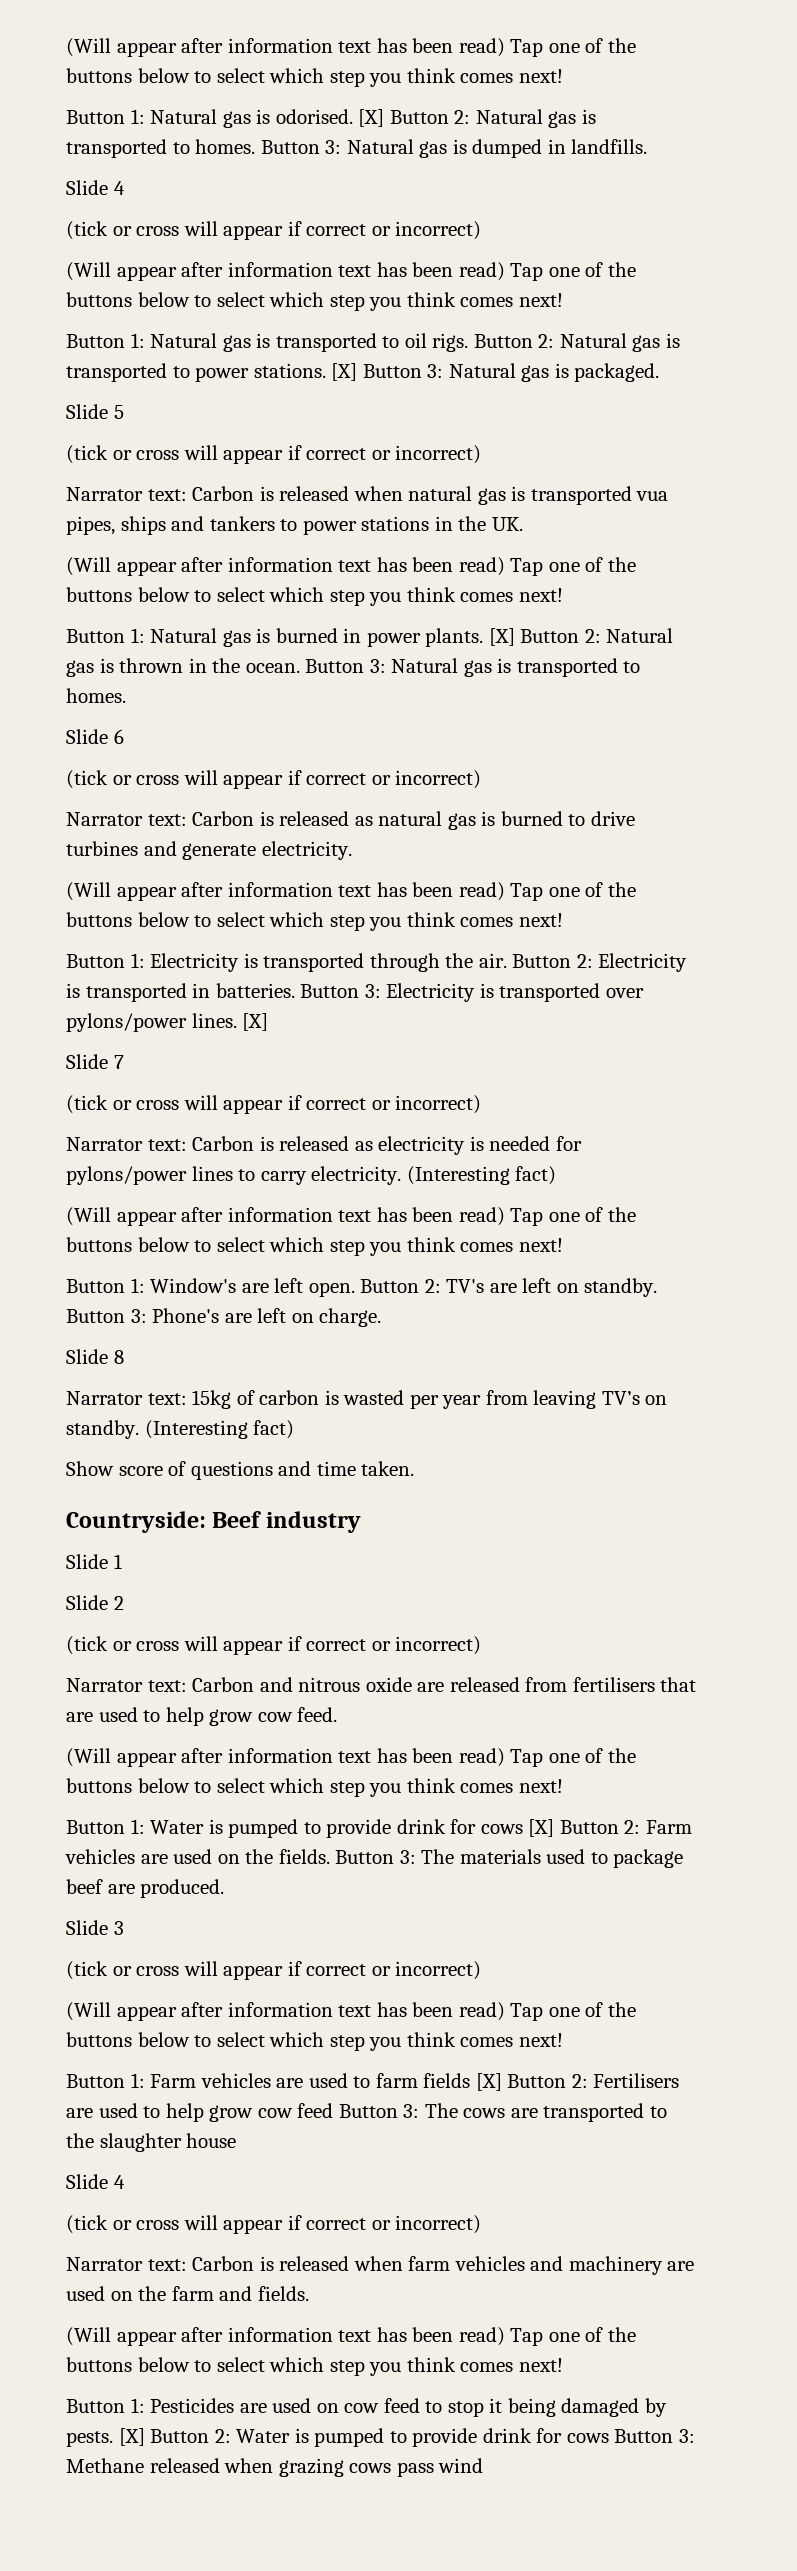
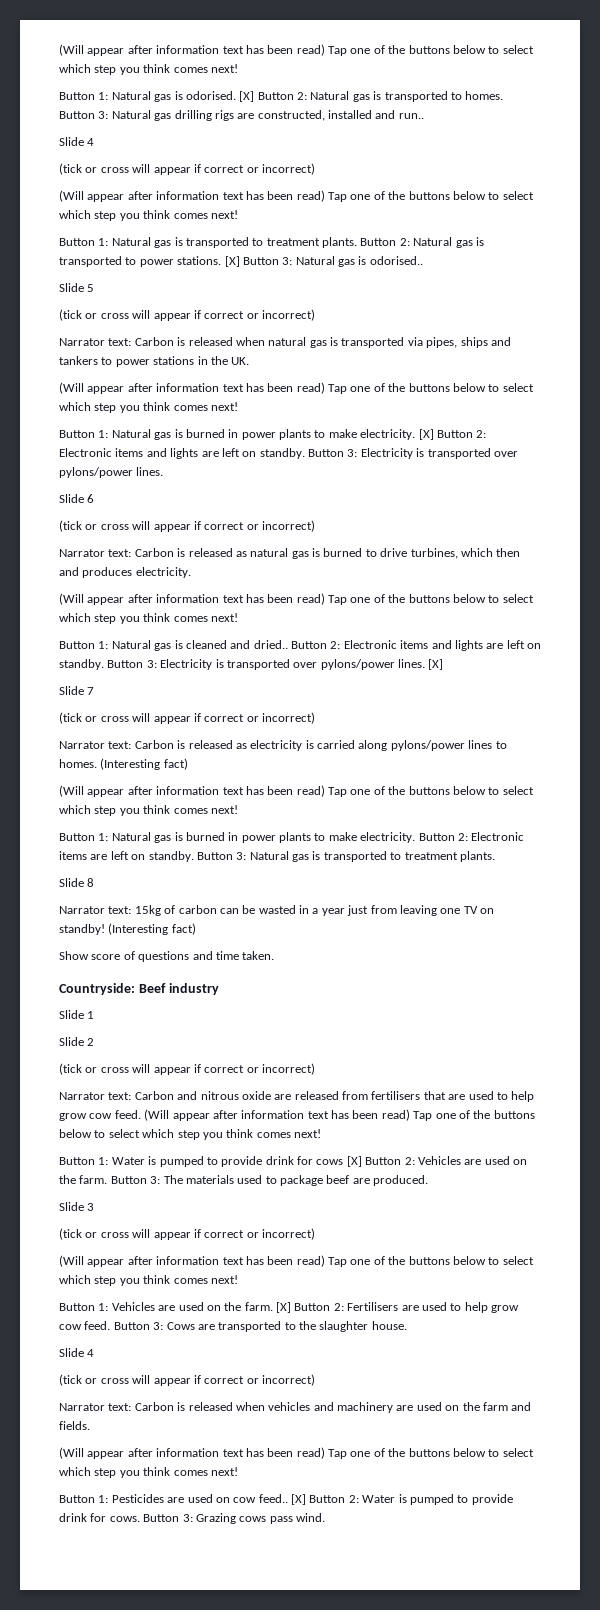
- Button 3: Natural gas is dumped in landfills.
+ Button 3: Natural gas drilling rigs are constructed, installed and run..
- Button 1: Natural gas is transported to oil rigs.
+ Button 1: Natural gas is transported to treatment plants.
- [X] Button 3: Natural gas is packaged.
+ [X] Button 3: Natural gas is odorised..
- Narrator text: Carbon is released when natural gas is transported vua pipes, ships and tankers to power stations in the UK.
+ Narrator text: Carbon is released when natural gas is transported via pipes, ships and tankers to power stations in the UK.
- Button 1: Natural gas is burned in power plants. [X] Button 2: Natural gas is thrown in the ocean. Button 3: Natural gas is transported to homes.
+ Button 1: Natural gas is burned in power plants to make electricity. [X] Button 2: Electronic items and lights are left on standby. Button 3: Electricity is transported over pylons/power lines.
- Narrator text: Carbon is released as natural gas is burned to drive turbines and generate electricity.
+ Narrator text: Carbon is released as natural gas is burned to drive turbines, which then and produces electricity.
- Button 1: Electricity is transported through the air. Button 2: Electricity is transported in batteries.
+ Button 1: Natural gas is cleaned and dried.. Button 2: Electronic items and lights are left on standby.
- Narrator text: Carbon is released as electricity is needed for pylons/power lines to carry electricity.
+ Narrator text: Carbon is released as electricity is carried along pylons/power lines to homes.
- Button 1: Window's are left open. Button 2: TV's are left on standby. Button 3: Phone's are left on charge.
+ Button 1: Natural gas is burned in power plants to make electricity. Button 2: Electronic items are left on standby. Button 3: Natural gas is transported to treatment plants.
- Narrator text: 15kg of carbon is wasted per year from leaving TV’s on standby.
+ Narrator text: 15kg of carbon can be wasted in a year just from leaving one TV on standby!
- Narrator text: Carbon and nitrous oxide are released from fertilisers that are used to help grow cow feed.
- (Will appear after information text has been read) Tap one of the buttons below to select which step you think comes next!
+ Narrator text: Carbon and nitrous oxide are released from fertilisers that are used to help grow cow feed. (Will appear after information text has been read) Tap one of the buttons below to select which step you think comes next!
- Button 1: Water is pumped to provide drink for cows [X] Button 2: Farm vehicles are used on the fields.
+ Button 1: Water is pumped to provide drink for cows [X] Button 2: Vehicles are used on the farm.
- Button 1: Farm vehicles are used to farm fields [X] Button 2: Fertilisers are used to help grow cow feed Button 3: The cows are transported to the slaughter house
+ Button 1: Vehicles are used on the farm. [X] Button 2: Fertilisers are used to help grow cow feed. Button 3: Cows are transported to the slaughter house.
- Narrator text: Carbon is released when farm vehicles and machinery are used on the farm and fields.
+ Narrator text: Carbon is released when vehicles and machinery are used on the farm and fields.
- Button 1: Pesticides are used on cow feed to stop it being damaged by pests.
+ Button 1: Pesticides are used on cow feed..
- [X] Button 2: Water is pumped to provide drink for cows Button 3: Methane released when grazing cows pass wind
+ [X] Button 2: Water is pumped to provide drink for cows. Button 3: Grazing cows pass wind.

